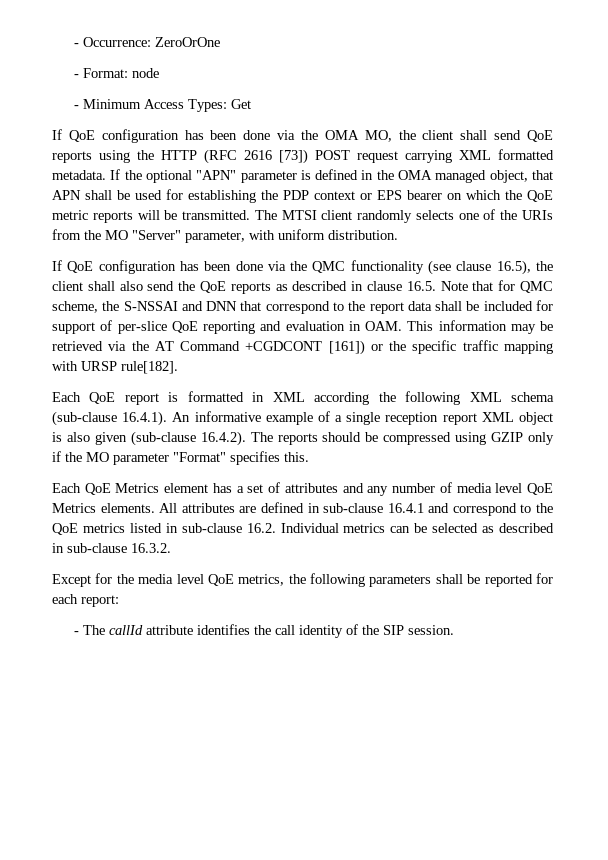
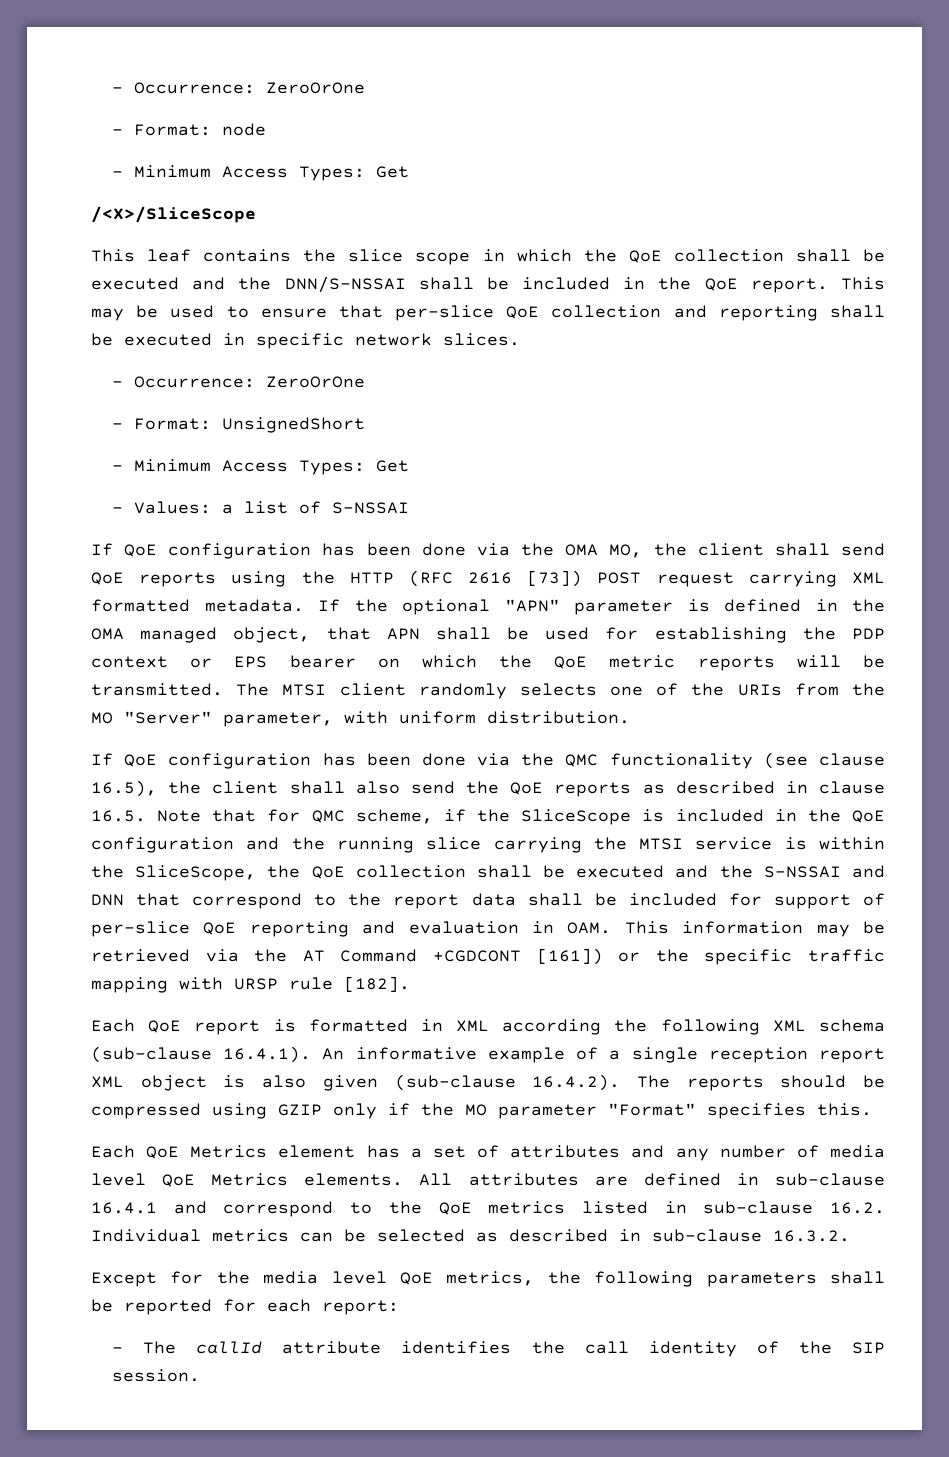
+ /<X>/SliceScope
+ This leaf contains the slice scope in which the QoE collection shall be executed and the DNN/S-NSSAI shall be included in the QoE report. This may be used to ensure that per-slice QoE collection and reporting shall be executed in specific network slices.
+ - Occurrence: ZeroOrOne
+ - Format: UnsignedShort
+ - Minimum Access Types: Get
+ - Values: a list of S-NSSAI
- If QoE configuration has been done via the QMC functionality (see clause 16.5), the client shall also send the QoE reports as described in clause 16.5. Note that for QMC scheme, the S-NSSAI and DNN that correspond to the report data shall be included for support of per-slice QoE reporting and evaluation in OAM. This information may be retrieved via the AT Command +CGDCONT [161]) or the specific traffic mapping with URSP rule[182].
+ If QoE configuration has been done via the QMC functionality (see clause 16.5), the client shall also send the QoE reports as described in clause 16.5. Note that for QMC scheme, if the SliceScope is included in the QoE configuration and the running slice carrying the MTSI service is within the SliceScope, the QoE collection shall be executed and the S-NSSAI and DNN that correspond to the report data shall be included for support of per-slice QoE reporting and evaluation in OAM. This information may be retrieved via the AT Command +CGDCONT [161]) or the specific traffic mapping with URSP rule [182].

